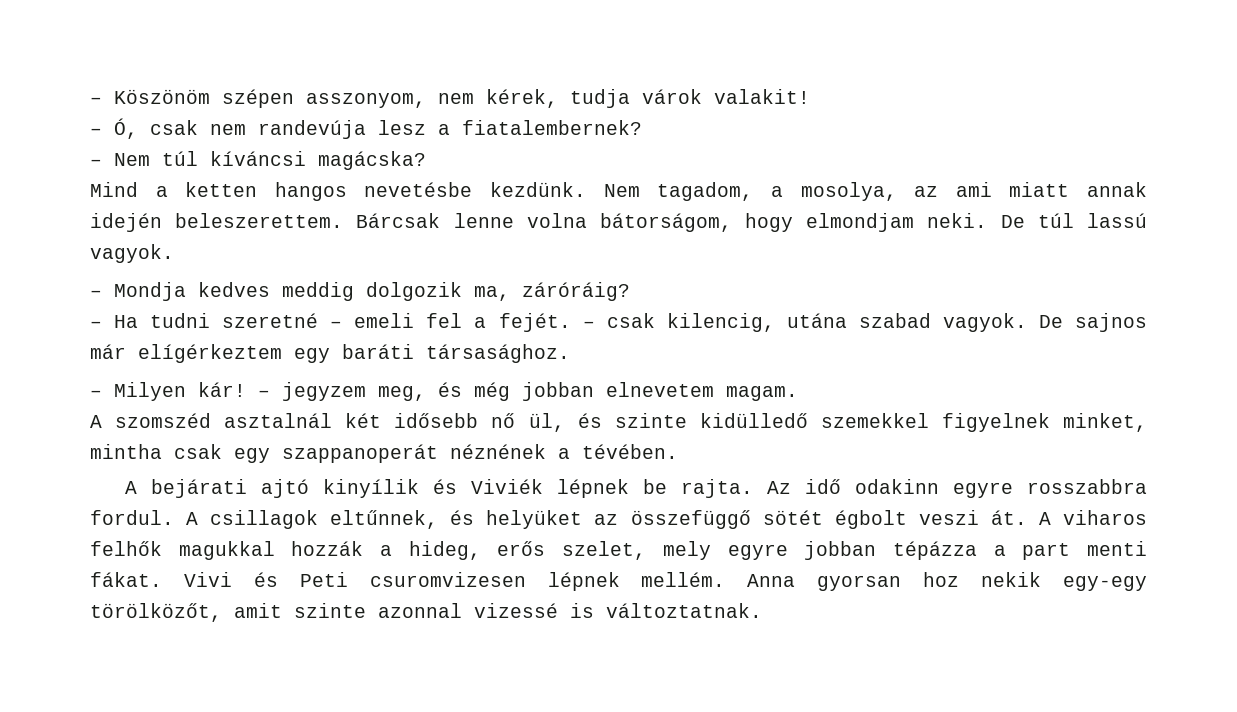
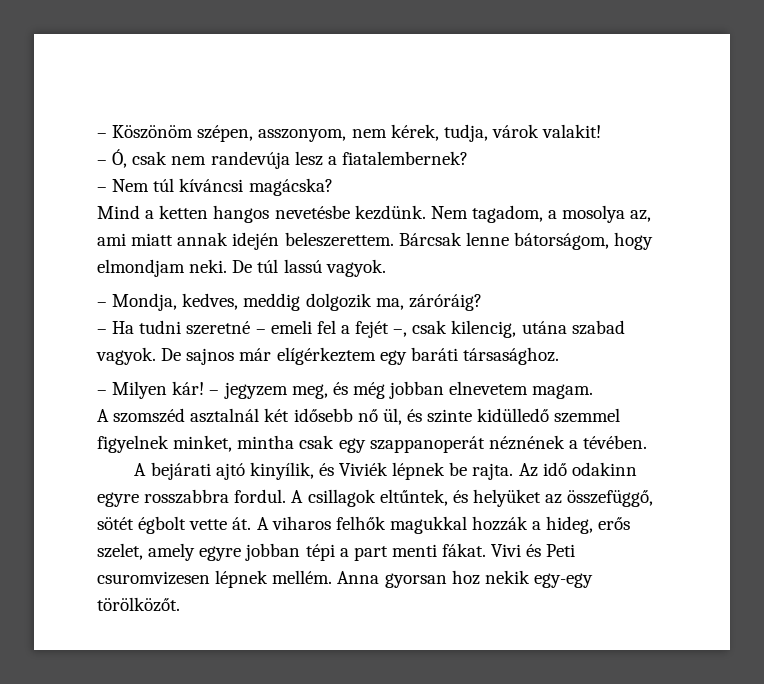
- – Köszönöm szépen asszonyom, nem kérek, tudja várok valakit!
+ – Köszönöm szépen, asszonyom, nem kérek, tudja, várok valakit!
- Nem tagadom, a mosolya, az ami miatt annak idején beleszerettem.
+ Nem tagadom, a mosolya az, ami miatt annak idején beleszerettem.
- Bárcsak lenne volna bátorságom, hogy elmondjam neki.
+ Bárcsak lenne bátorságom, hogy elmondjam neki.
- – Mondja kedves meddig dolgozik ma, záróráig?
+ – Mondja, kedves, meddig dolgozik ma, záróráig?
- – Ha tudni szeretné – emeli fel a fejét. – csak kilencig, utána szabad vagyok.
+ – Ha tudni szeretné – emeli fel a fejét –, csak kilencig, utána szabad vagyok.
- A szomszéd asztalnál két idősebb nő ül, és szinte kidülledő szemekkel figyelnek minket, mintha csak egy szappanoperát néznének a tévében.
+ A szomszéd asztalnál két idősebb nő ül, és szinte kidülledő szemmel figyelnek minket, mintha csak egy szappanoperát néznének a tévében.
- A bejárati ajtó kinyílik és Viviék lépnek be rajta.
+ A bejárati ajtó kinyílik, és Viviék lépnek be rajta.
- A csillagok eltűnnek, és helyüket az összefüggő sötét égbolt veszi át.
+ A csillagok eltűntek, és helyüket az összefüggő, sötét égbolt vette át.
- A viharos felhők magukkal hozzák a hideg, erős szelet, mely egyre jobban tépázza a part menti fákat.
+ A viharos felhők magukkal hozzák a hideg, erős szelet, amely egyre jobban tépi a part menti fákat.
- Anna gyorsan hoz nekik egy-egy törölközőt, amit szinte azonnal vizessé is változtatnak.
+ Anna gyorsan hoz nekik egy-egy törölközőt.

